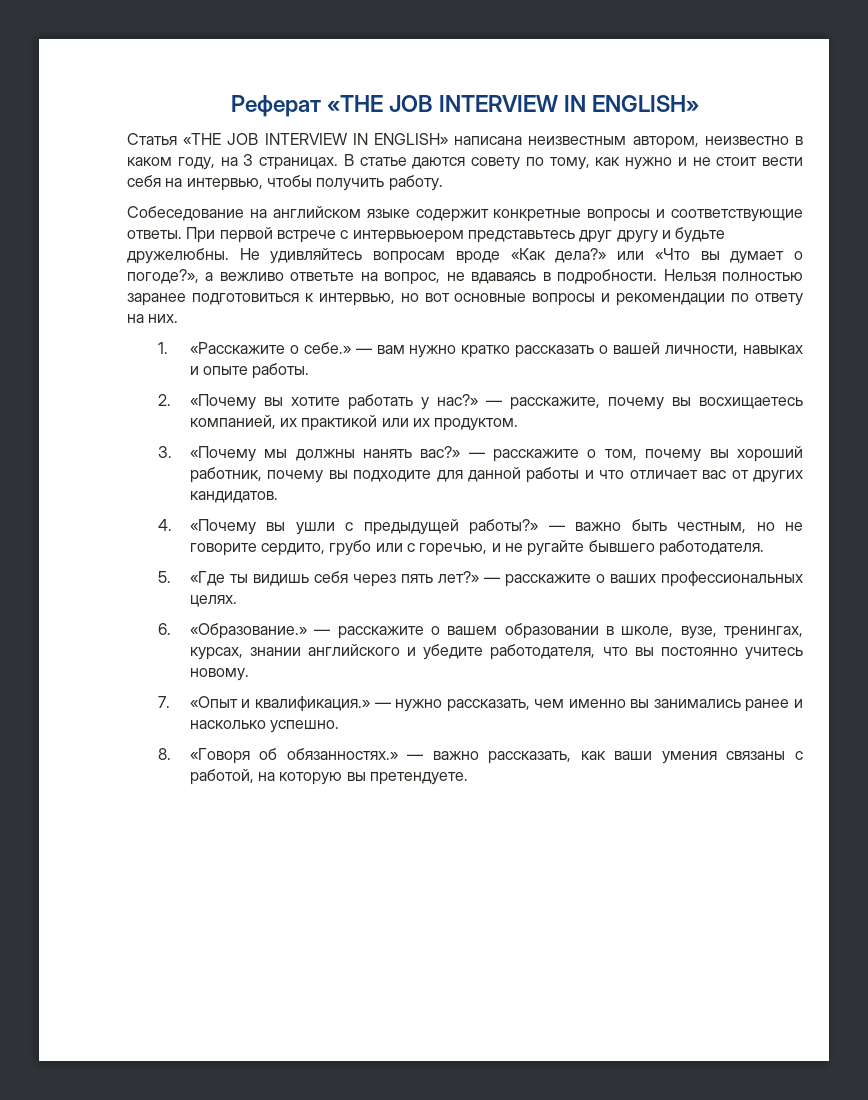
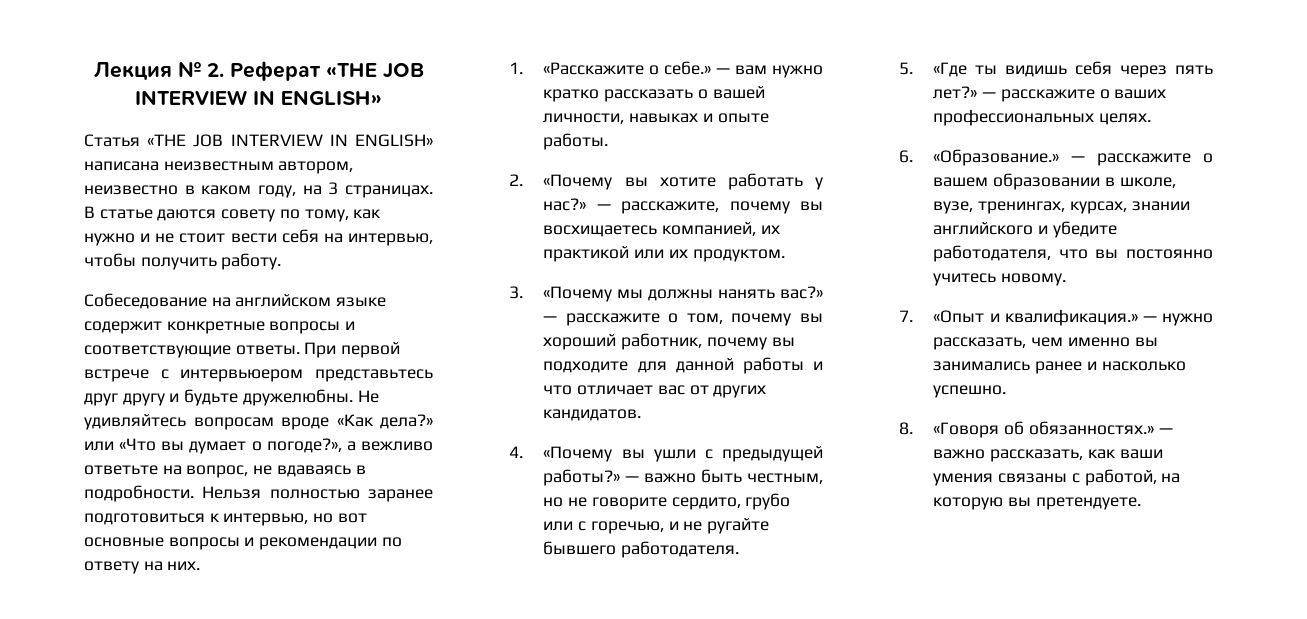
- Реферат «THE JOB INTERVIEW IN ENGLISH»
+ Лекция № 2. Реферат «THE JOB INTERVIEW IN ENGLISH»

